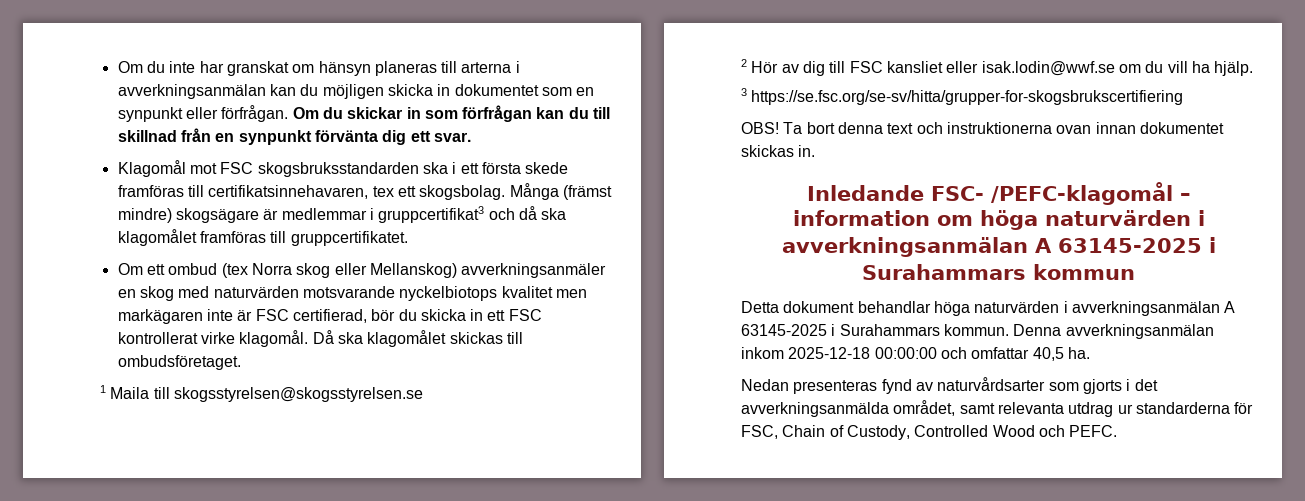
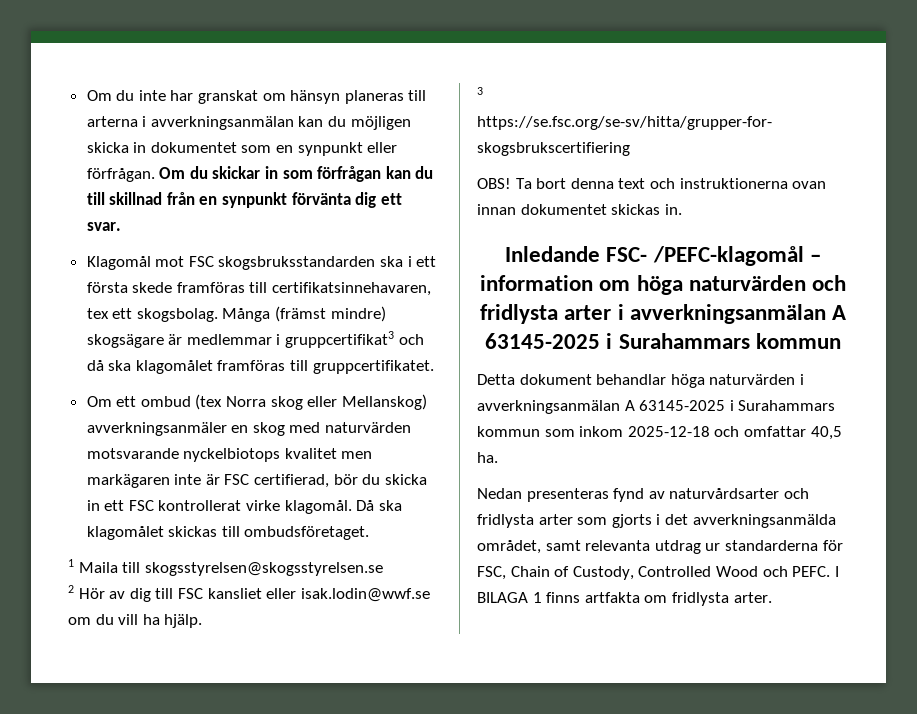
- Inledande FSC- /PEFC-klagomål – information om höga naturvärden i avverkningsanmälan A 63145-2025 i Surahammars kommun
+ Inledande FSC- /PEFC-klagomål – information om höga naturvärden och fridlysta arter i avverkningsanmälan A 63145-2025 i Surahammars kommun
- Detta dokument behandlar höga naturvärden i avverkningsanmälan A 63145-2025 i Surahammars kommun. Denna avverkningsanmälan inkom 2025-12-18 00:00:00 och omfattar 40,5 ha.
+ Detta dokument behandlar höga naturvärden i avverkningsanmälan A 63145-2025 i Surahammars kommun som inkom 2025-12-18 och omfattar 40,5 ha.
- Nedan presenteras fynd av naturvårdsarter som gjorts i det avverkningsanmälda området, samt relevanta utdrag ur standarderna för FSC, Chain of Custody, Controlled Wood och PEFC.
+ Nedan presenteras fynd av naturvårdsarter och fridlysta arter som gjorts i det avverkningsanmälda området, samt relevanta utdrag ur standarderna för FSC, Chain of Custody, Controlled Wood och PEFC.
+ I BILAGA 1 finns artfakta om fridlysta arter.

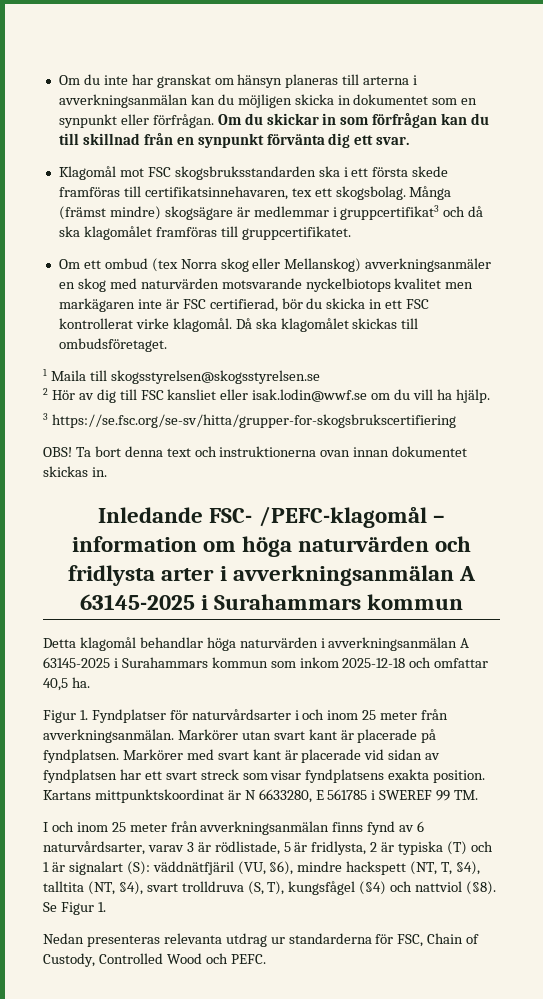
- Detta dokument behandlar höga naturvärden i avverkningsanmälan A 63145-2025 i Surahammars kommun som inkom 2025-12-18 och omfattar 40,5 ha.
+ Detta klagomål behandlar höga naturvärden i avverkningsanmälan A 63145-2025 i Surahammars kommun som inkom 2025-12-18 och omfattar 40,5 ha.
- Nedan presenteras fynd av naturvårdsarter och fridlysta arter som gjorts i det avverkningsanmälda området, samt relevanta utdrag ur standarderna för FSC, Chain of Custody, Controlled Wood och PEFC. I BILAGA 1 finns artfakta om fridlysta arter.
+ Figur 1. Fyndplatser för naturvårdsarter i och inom 25 meter från avverkningsanmälan. Markörer utan svart kant är placerade på fyndplatsen. Markörer med svart kant är placerade vid sidan av fyndplatsen har ett svart streck som visar fyndplatsens exakta position. Kartans mittpunktskoordinat är N 6633280, E 561785 i SWEREF 99 TM.
+ I och inom 25 meter från avverkningsanmälan finns fynd av 6 naturvårdsarter, varav 3 är rödlistade, 5 är fridlysta, 2 är typiska (T) och 1 är signalart (S): väddnätfjäril (VU, §6), mindre hackspett (NT, T, §4), talltita (NT, §4), svart trolldruva (S, T), kungsfågel (§4) och nattviol (§8). Se Figur 1.
+ Nedan presenteras relevanta utdrag ur standarderna för FSC, Chain of Custody, Controlled Wood och PEFC.

